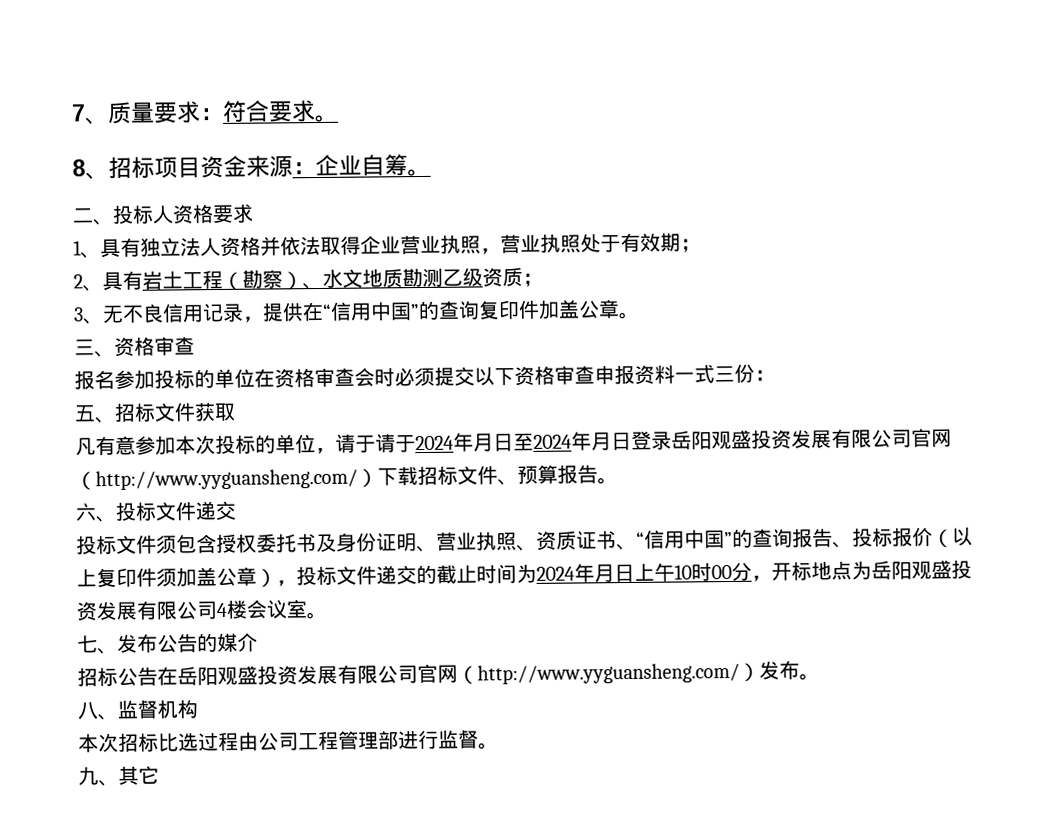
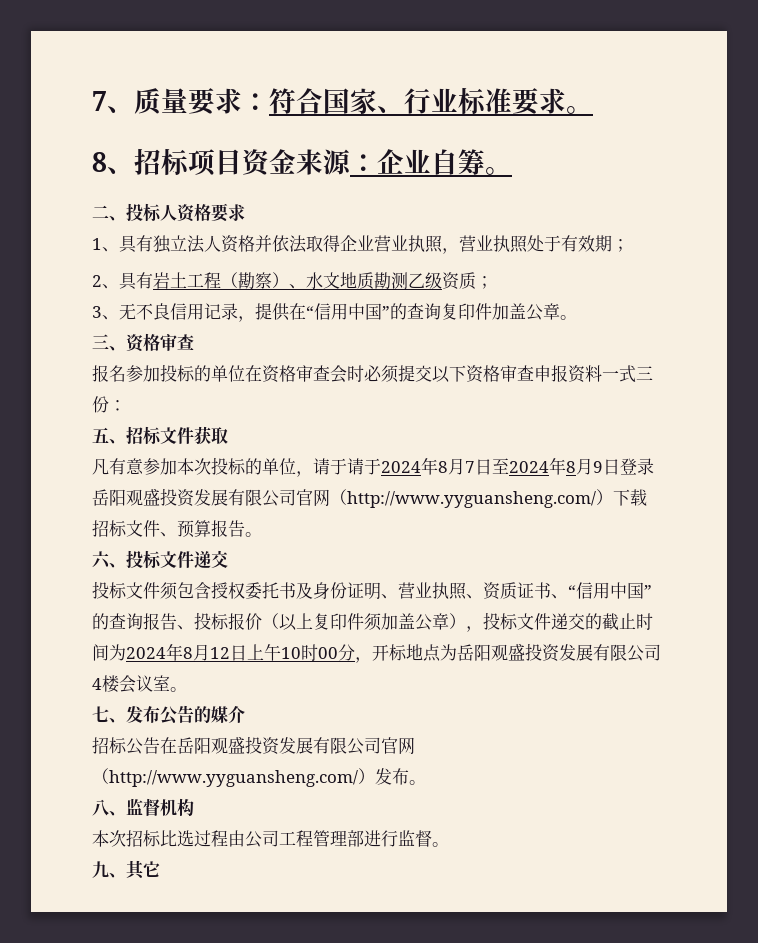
- 7、质量要求：符合要求。
+ 7、质量要求：符合国家、行业标准要求。
- 凡有意参加本次投标的单位，请于请于2024年月日至2024年月日登录岳阳观盛投资发展有限公司官网（http://www.yyguansheng.com/）下载招标文件、预算报告。
+ 凡有意参加本次投标的单位，请于请于2024年8月7日至2024年8月9日登录岳阳观盛投资发展有限公司官网（http://www.yyguansheng.com/）下载招标文件、预算报告。
- 投标文件须包含授权委托书及身份证明、营业执照、资质证书、“信用中国”的查询报告、投标报价（以上复印件须加盖公章），投标文件递交的截止时间为2024年月日上午10时00分，开标地点为岳阳观盛投资发展有限公司4楼会议室。
+ 投标文件须包含授权委托书及身份证明、营业执照、资质证书、“信用中国”的查询报告、投标报价（以上复印件须加盖公章），投标文件递交的截止时间为2024年8月12日上午10时00分，开标地点为岳阳观盛投资发展有限公司4楼会议室。

